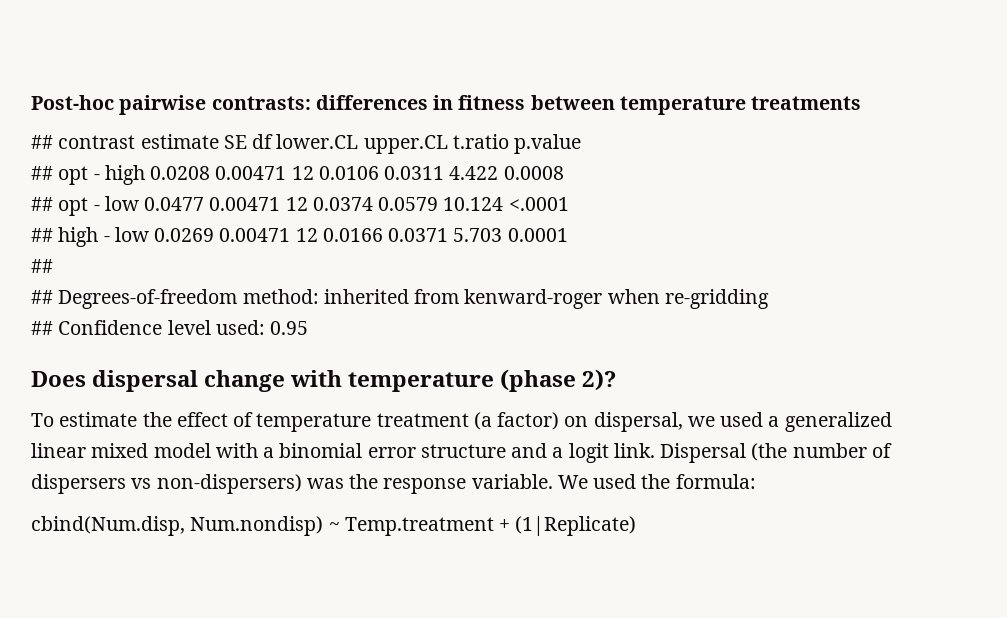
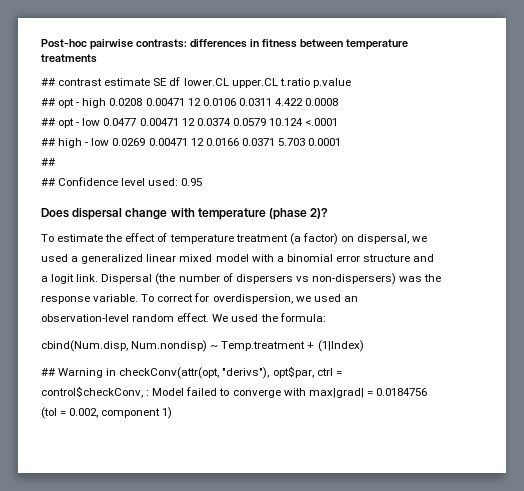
- ## Degrees-of-freedom method: inherited from kenward-roger when re-gridding
+ To correct for overdispersion, we used an observation-level random effect.
- cbind(Num.disp, Num.nondisp) ~ Temp.treatment + (1|Replicate)
+ cbind(Num.disp, Num.nondisp) ~ Temp.treatment + (1|Index)
+ ## Warning in checkConv(attr(opt, "derivs"), opt$par, ctrl = control$checkConv, : Model failed to converge with max|grad| = 0.0184756 (tol = 0.002, component 1)

